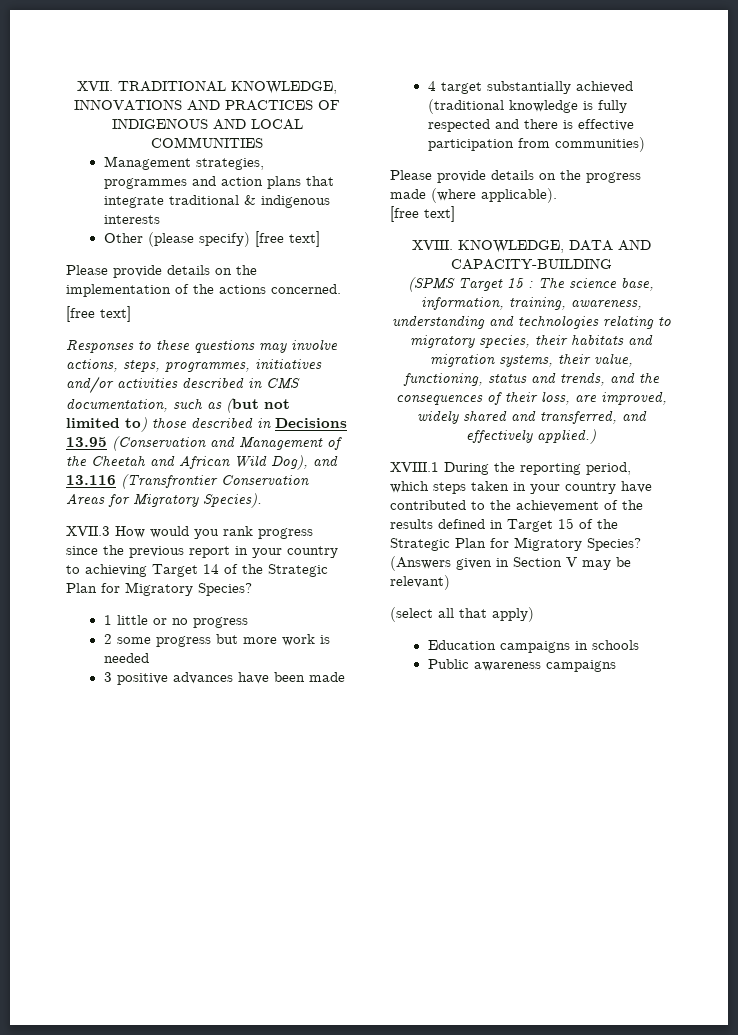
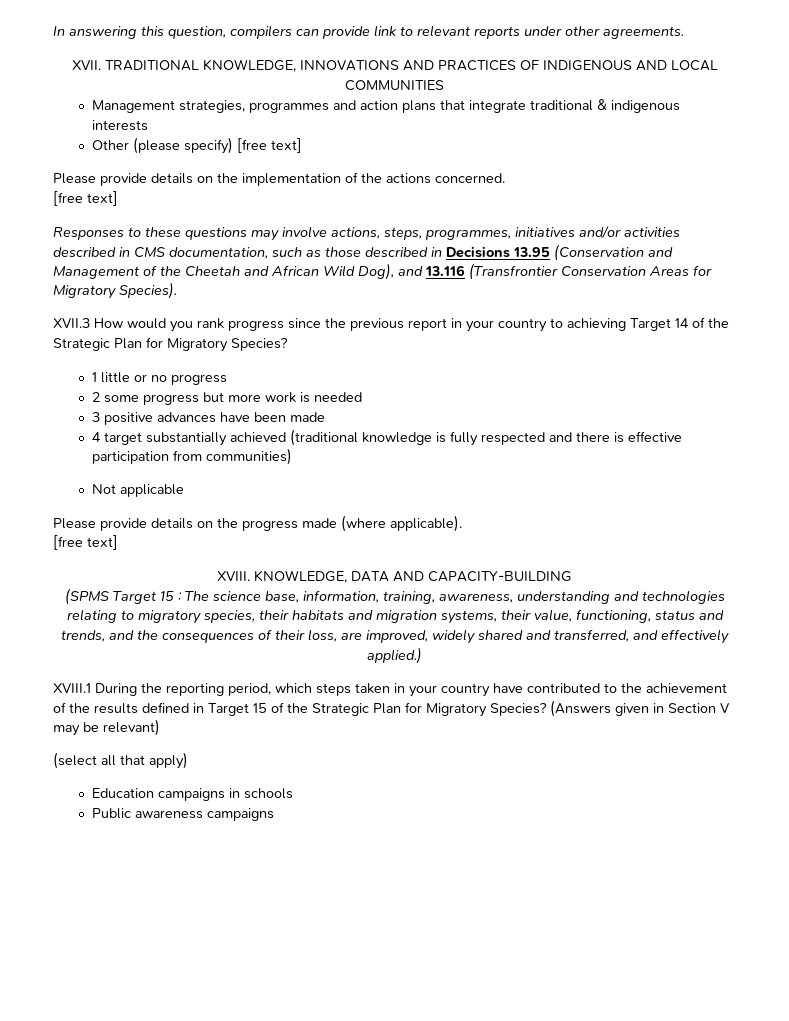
+ In answering this question, compilers can provide link to relevant reports under other agreements.
- Responses to these questions may involve actions, steps, programmes, initiatives and/or activities described in CMS documentation, such as (but not limited to) those described in Decisions 13.95 (Conservation and Management of the Cheetah and African Wild Dog), and 13.116 (Transfrontier Conservation Areas for Migratory Species).
+ Responses to these questions may involve actions, steps, programmes, initiatives and/or activities described in CMS documentation, such as those described in Decisions 13.95 (Conservation and Management of the Cheetah and African Wild Dog), and 13.116 (Transfrontier Conservation Areas for Migratory Species).
+ Not applicable

